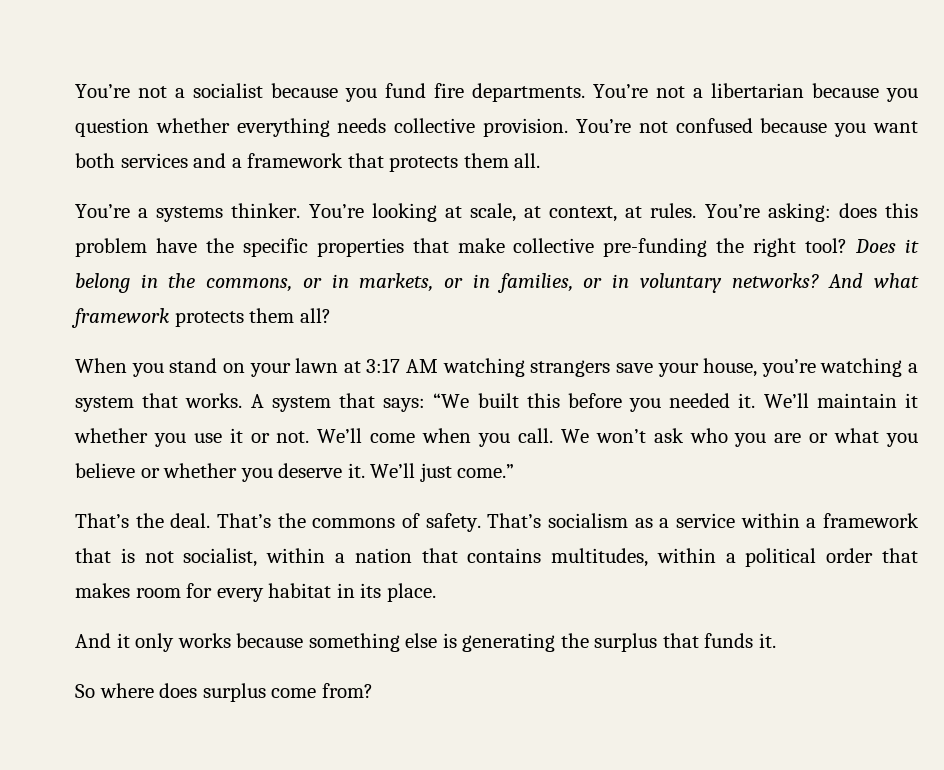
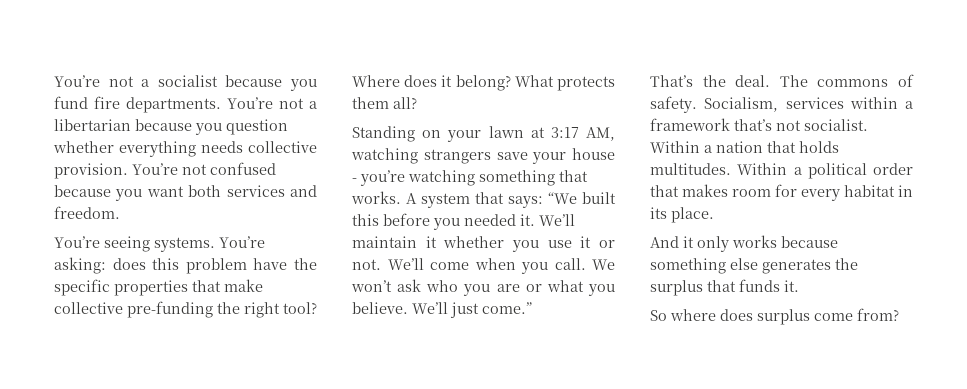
- You’re not confused because you want both services and a framework that protects them all.
- You’re a systems thinker. You’re looking at scale, at context, at rules.
+ You’re not confused because you want both services and freedom.
+ You’re seeing systems.
- Does it belong in the commons, or in markets, or in families, or in voluntary networks? And what framework protects them all?
+ Where does it belong? What protects them all?
- When you stand on your lawn at 3:17 AM watching strangers save your house, you’re watching a system that works.
+ Standing on your lawn at 3:17 AM, watching strangers save your house - you’re watching something that works.
- We won’t ask who you are or what you believe or whether you deserve it.
+ We won’t ask who you are or what you believe.
- That’s the commons of safety.
+ The commons of safety.
- That’s socialism as a service within a framework that is not socialist, within a nation that contains multitudes, within a political order that makes room for every habitat in its place.
+ Socialism, services within a framework that’s not socialist. Within a nation that holds multitudes. Within a political order that makes room for every habitat in its place.
- And it only works because something else is generating the surplus that funds it.
+ And it only works because something else generates the surplus that funds it.

